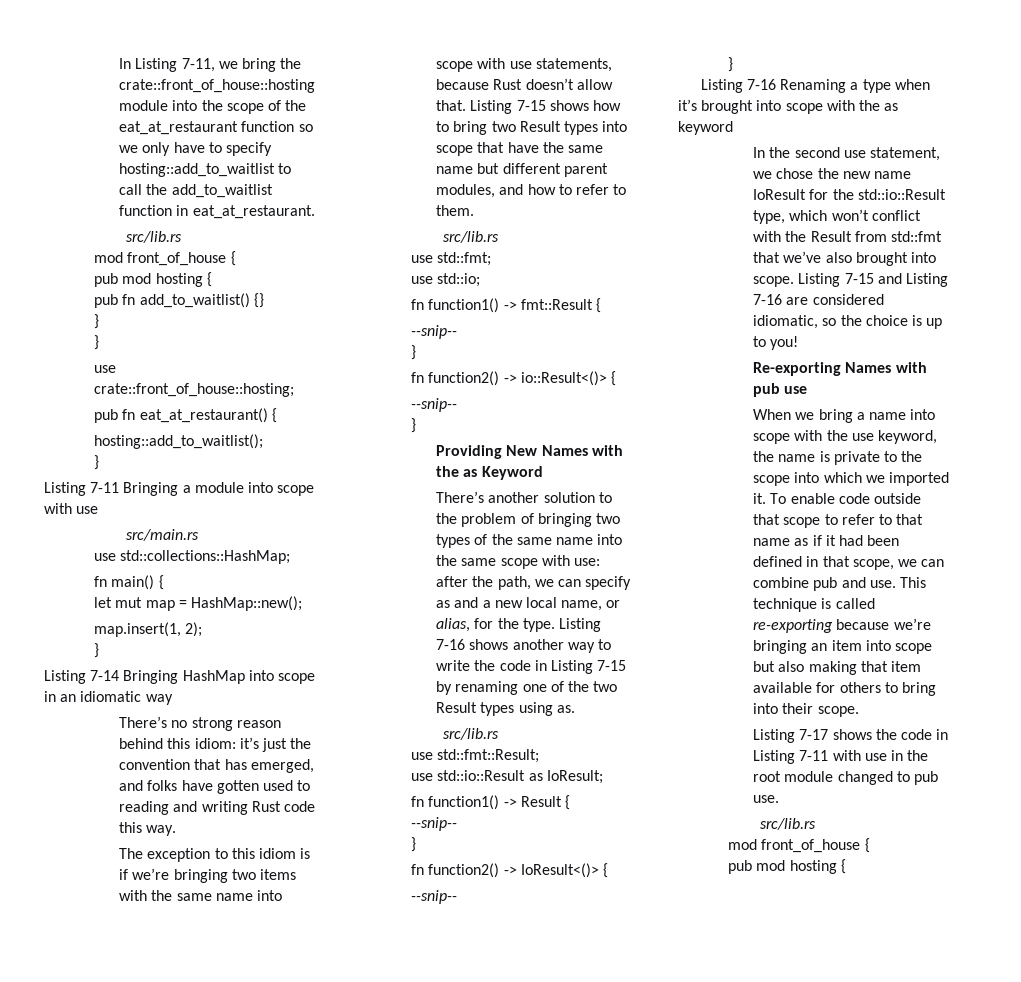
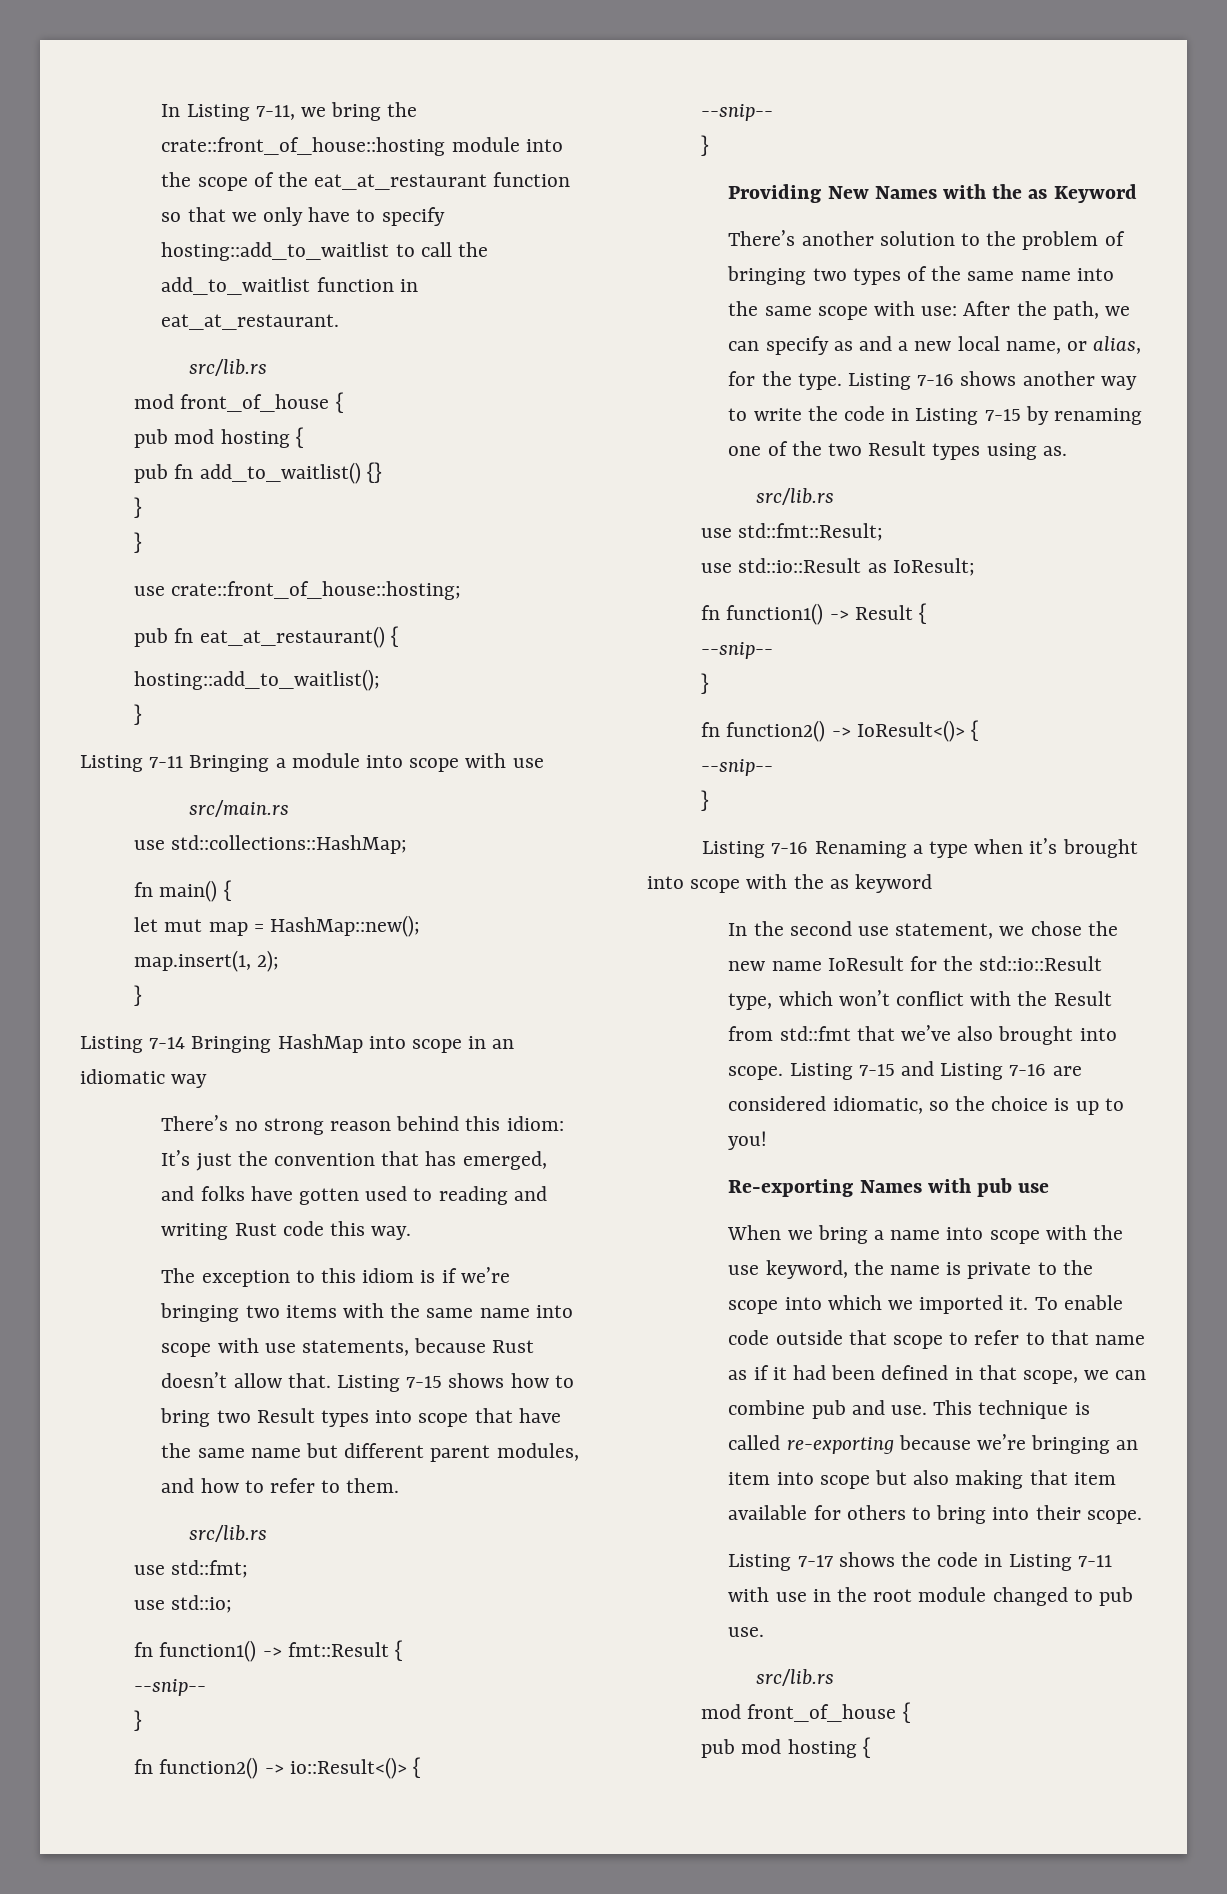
- In Listing 7-11, we bring the crate::front_of_house::hosting module into the scope of the eat_at_restaurant function so we only have to specify hosting::add_to_waitlist to call the add_to_waitlist function in eat_at_restaurant.
+ In Listing 7-11, we bring the crate::front_of_house::hosting module into the scope of the eat_at_restaurant function so that we only have to specify hosting::add_to_waitlist to call the add_to_waitlist function in eat_at_restaurant.
- There’s no strong reason behind this idiom: it’s just the convention that has emerged, and folks have gotten used to reading and writing Rust code this way.
+ There’s no strong reason behind this idiom: It’s just the convention that has emerged, and folks have gotten used to reading and writing Rust code this way.
- There’s another solution to the problem of bringing two types of the same name into the same scope with use: after the path, we can specify as and a new local name, or alias, for the type.
+ There’s another solution to the problem of bringing two types of the same name into the same scope with use: After the path, we can specify as and a new local name, or alias, for the type.

